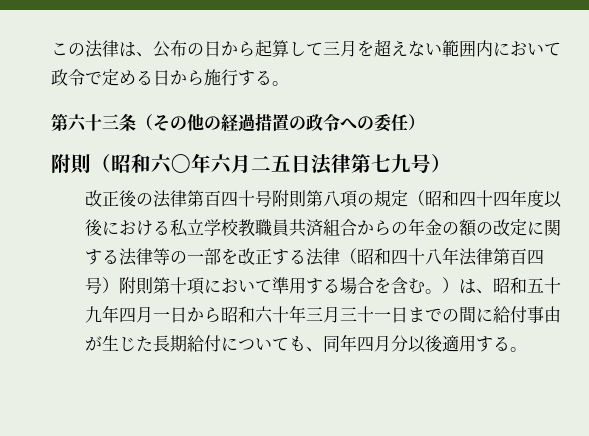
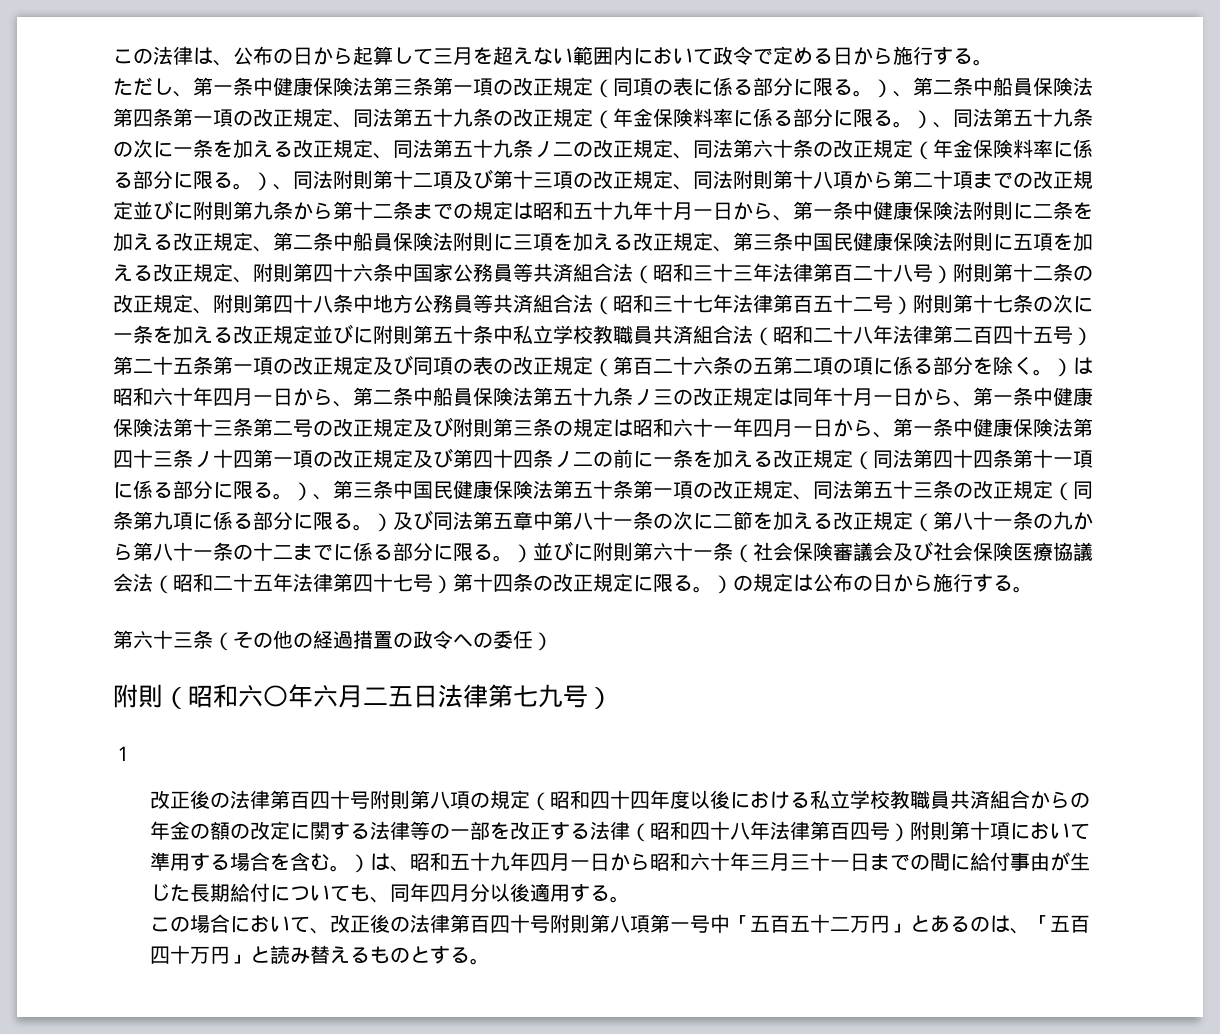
+ ただし、第一条中健康保険法第三条第一項の改正規定（同項の表に係る部分に限る。）、第二条中船員保険法第四条第一項の改正規定、同法第五十九条の改正規定（年金保険料率に係る部分に限る。）、同法第五十九条の次に一条を加える改正規定、同法第五十九条ノ二の改正規定、同法第六十条の改正規定（年金保険料率に係る部分に限る。）、同法附則第十二項及び第十三項の改正規定、同法附則第十八項から第二十項までの改正規定並びに附則第九条から第十二条までの規定は昭和五十九年十月一日から、第一条中健康保険法附則に二条を加える改正規定、第二条中船員保険法附則に三項を加える改正規定、第三条中国民健康保険法附則に五項を加える改正規定、附則第四十六条中国家公務員等共済組合法（昭和三十三年法律第百二十八号）附則第十二条の改正規定、附則第四十八条中地方公務員等共済組合法（昭和三十七年法律第百五十二号）附則第十七条の次に一条を加える改正規定並びに附則第五十条中私立学校教職員共済組合法（昭和二十八年法律第二百四十五号）第二十五条第一項の改正規定及び同項の表の改正規定（第百二十六条の五第二項の項に係る部分を除く。）は昭和六十年四月一日から、第二条中船員保険法第五十九条ノ三の改正規定は同年十月一日から、第一条中健康保険法第十三条第二号の改正規定及び附則第三条の規定は昭和六十一年四月一日から、第一条中健康保険法第四十三条ノ十四第一項の改正規定及び第四十四条ノ二の前に一条を加える改正規定（同法第四十四条第十一項に係る部分に限る。）、第三条中国民健康保険法第五十条第一項の改正規定、同法第五十三条の改正規定（同条第九項に係る部分に限る。）及び同法第五章中第八十一条の次に二節を加える改正規定（第八十一条の九から第八十一条の十二までに係る部分に限る。）並びに附則第六十一条（社会保険審議会及び社会保険医療協議会法（昭和二十五年法律第四十七号）第十四条の改正規定に限る。）の規定は公布の日から施行する。
+ １
+ この場合において、改正後の法律第百四十号附則第八項第一号中「五百五十二万円」とあるのは、「五百四十万円」と読み替えるものとする。

